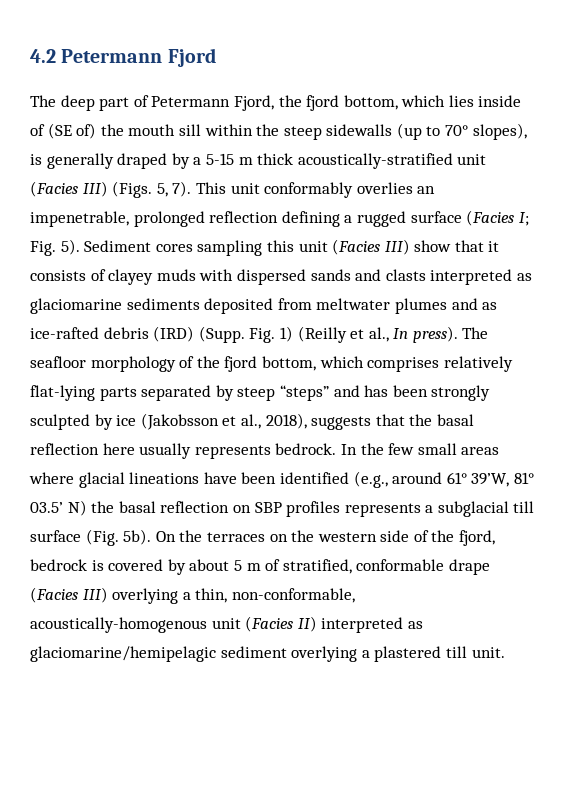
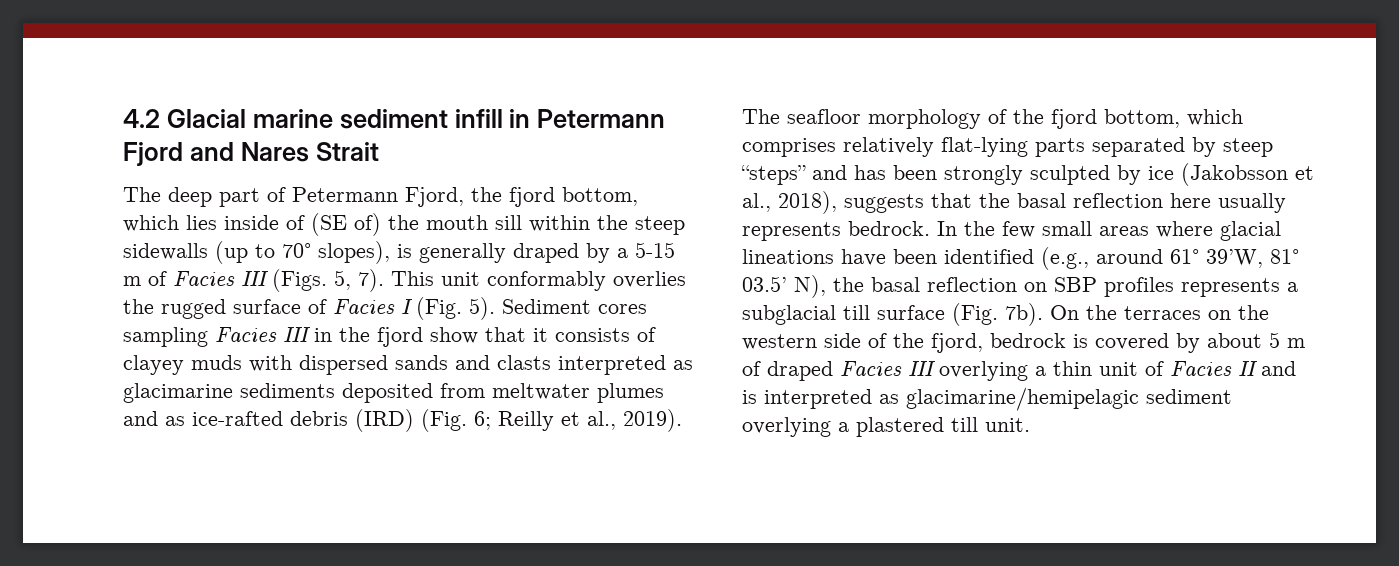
- 4.2 Petermann Fjord
+ 4.2 Glacial marine sediment infill in Petermann Fjord and Nares Strait
- The deep part of Petermann Fjord, the fjord bottom, which lies inside of (SE of) the mouth sill within the steep sidewalls (up to 70° slopes), is generally draped by a 5-15 m thick acoustically-stratified unit (Facies III) (Figs. 5, 7).
+ The deep part of Petermann Fjord, the fjord bottom, which lies inside of (SE of) the mouth sill within the steep sidewalls (up to 70° slopes), is generally draped by a 5-15 m of Facies III (Figs. 5, 7).
- This unit conformably overlies an impenetrable, prolonged reflection defining a rugged surface (Facies I; Fig. 5). Sediment cores sampling this unit (Facies III) show that it consists of clayey muds with dispersed sands and clasts interpreted as glaciomarine sediments deposited from meltwater plumes and as ice-rafted debris (IRD) (Supp. Fig. 1) (Reilly et al., In press).
+ This unit conformably overlies the rugged surface of Facies I (Fig. 5). Sediment cores sampling Facies III in the fjord show that it consists of clayey muds with dispersed sands and clasts interpreted as glacimarine sediments deposited from meltwater plumes and as ice-rafted debris (IRD) (Fig. 6; Reilly et al., 2019).
- In the few small areas where glacial lineations have been identified (e.g., around 61° 39’W, 81° 03.5’ N) the basal reflection on SBP profiles represents a subglacial till surface (Fig. 5b).
+ In the few small areas where glacial lineations have been identified (e.g., around 61° 39’W, 81° 03.5’ N), the basal reflection on SBP profiles represents a subglacial till surface (Fig. 7b).
- On the terraces on the western side of the fjord, bedrock is covered by about 5 m of stratified, conformable drape (Facies III) overlying a thin, non-conformable, acoustically-homogenous unit (Facies II) interpreted as glaciomarine/hemipelagic sediment overlying a plastered till unit.
+ On the terraces on the western side of the fjord, bedrock is covered by about 5 m of draped Facies III overlying a thin unit of Facies II and is interpreted as glacimarine/hemipelagic sediment overlying a plastered till unit.

